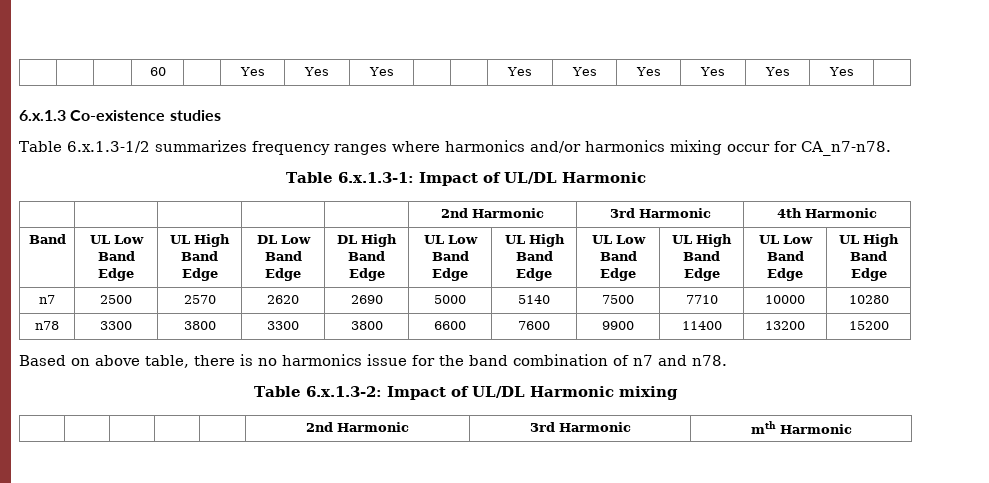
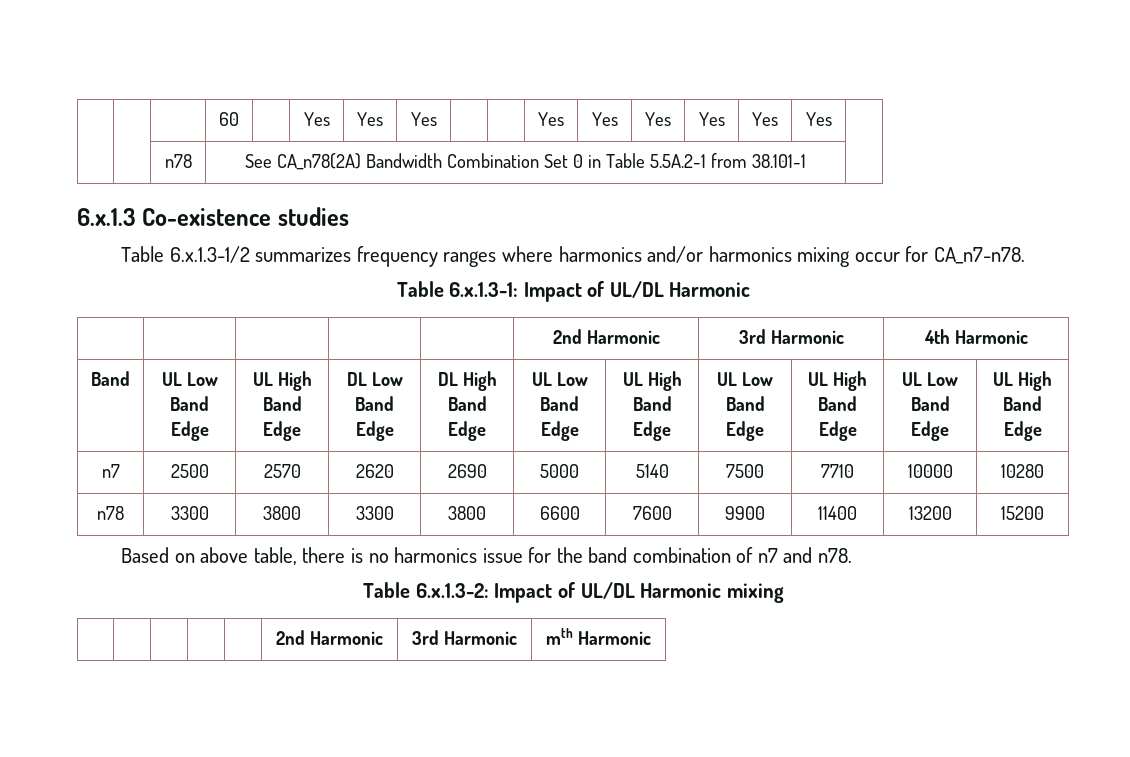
+ | | n78 | See CA_n78(2A) Bandwidth Combination Set 0 in Table 5.5A.2-1 from 38.101-1 |

